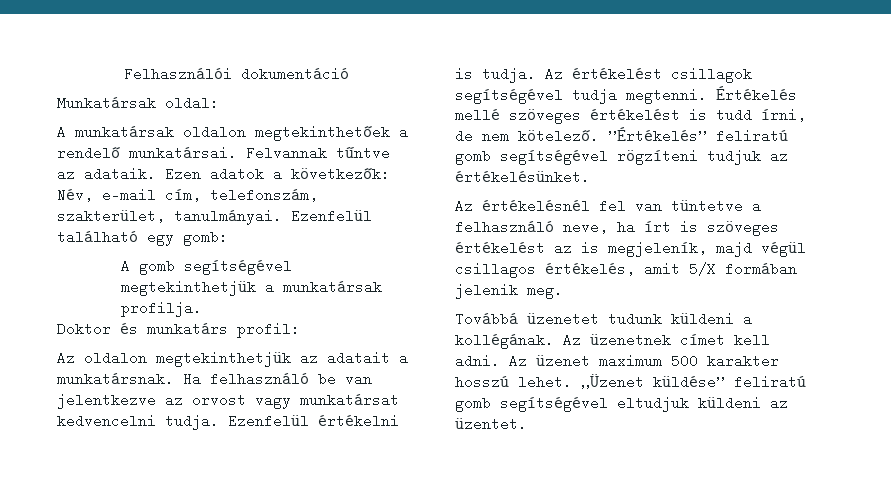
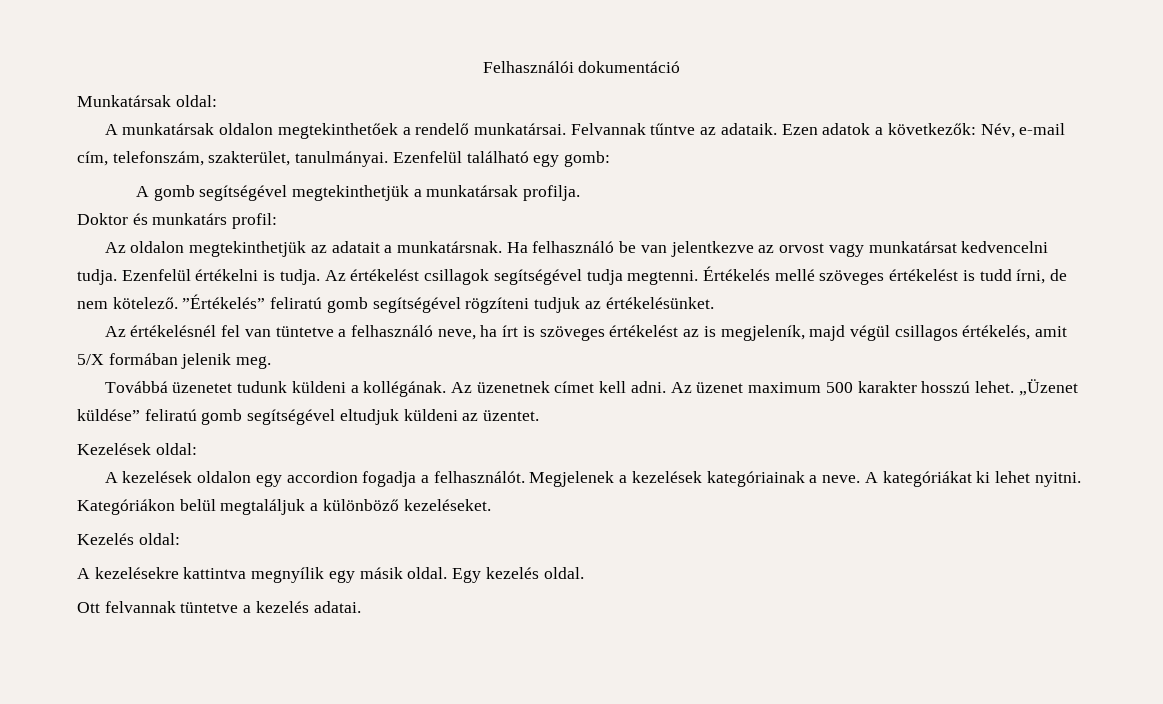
+ Kezelések oldal:
+ A kezelések oldalon egy accordion fogadja a felhasználót. Megjelenek a kezelések kategóriainak a neve. A kategóriákat ki lehet nyitni. Kategóriákon belül megtaláljuk a különböző kezeléseket.
+ Kezelés oldal:
+ A kezelésekre kattintva megnyílik egy másik oldal. Egy kezelés oldal.
+ Ott felvannak tüntetve a kezelés adatai.

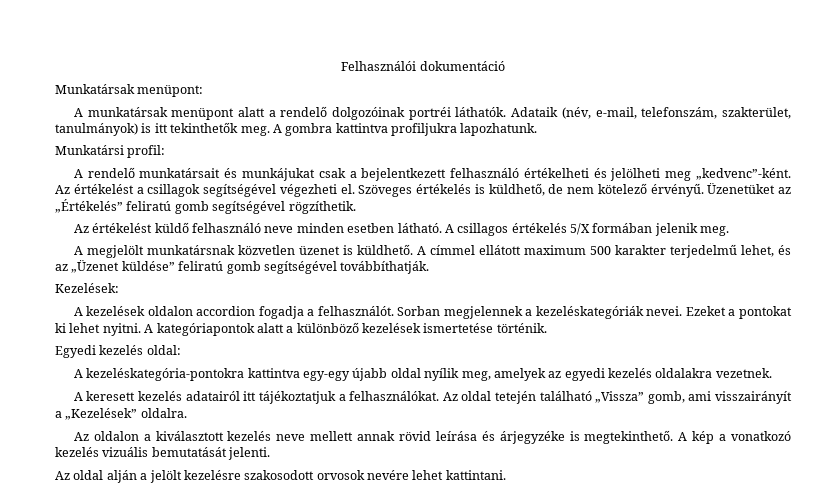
- Munkatársak oldal:
+ Munkatársak menüpont:
- A munkatársak oldalon megtekinthetőek a rendelő munkatársai. Felvannak tűntve az adataik. Ezen adatok a következők: Név, e-mail cím, telefonszám, szakterület, tanulmányai. Ezenfelül található egy gomb:
- A gomb segítségével megtekinthetjük a munkatársak profilja.
- Doktor és munkatárs profil:
- Az oldalon megtekinthetjük az adatait a munkatársnak. Ha felhasználó be van jelentkezve az orvost vagy munkatársat kedvencelni tudja. Ezenfelül értékelni is tudja. Az értékelést csillagok segítségével tudja megtenni. Értékelés mellé szöveges értékelést is tudd írni, de nem kötelező. ”Értékelés” feliratú gomb segítségével rögzíteni tudjuk az értékelésünket.
- Az értékelésnél fel van tüntetve a felhasználó neve, ha írt is szöveges értékelést az is megjeleník, majd végül csillagos értékelés, amit 5/X formában jelenik meg.
- Továbbá üzenetet tudunk küldeni a kollégának. Az üzenetnek címet kell adni. Az üzenet maximum 500 karakter hosszú lehet. „Üzenet küldése” feliratú gomb segítségével eltudjuk küldeni az üzentet.
- Kezelések oldal:
+ A munkatársak menüpont alatt a rendelő dolgozóinak portréi láthatók. Adataik (név, e-mail, telefonszám, szakterület, tanulmányok) is itt tekinthetők meg. A gombra kattintva profiljukra lapozhatunk.
+ Munkatársi profil:
+ A rendelő munkatársait és munkájukat csak a bejelentkezett felhasználó értékelheti és jelölheti meg „kedvenc”-ként. Az értékelést a csillagok segítségével végezheti el. Szöveges értékelés is küldhető, de nem kötelező érvényű. Üzenetüket az „Értékelés” feliratú gomb segítségével rögzíthetik.
+ Az értékelést küldő felhasználó neve minden esetben látható. A csillagos értékelés 5/X formában jelenik meg.
+ A megjelölt munkatársnak közvetlen üzenet is küldhető. A címmel ellátott maximum 500 karakter terjedelmű lehet, és az „Üzenet küldése” feliratú gomb segítségével továbbíthatják.
+ Kezelések:
- A kezelések oldalon egy accordion fogadja a felhasználót.
+ A kezelések oldalon accordion fogadja a felhasználót.
- Megjelenek a kezelések kategóriainak a neve. A kategóriákat ki lehet nyitni. Kategóriákon belül megtaláljuk a különböző kezeléseket.
- Kezelés oldal:
- A kezelésekre kattintva megnyílik egy másik oldal. Egy kezelés oldal.
- Ott felvannak tüntetve a kezelés adatai.
+ Sorban megjelennek a kezeléskategóriák nevei. Ezeket a pontokat ki lehet nyitni. A kategóriapontok alatt a különböző kezelések ismertetése történik.
+ Egyedi kezelés oldal:
+ A kezeléskategória-pontokra kattintva egy-egy újabb oldal nyílik meg, amelyek az egyedi kezelés oldalakra vezetnek.
+ A keresett kezelés adatairól itt tájékoztatjuk a felhasználókat. Az oldal tetején található „Vissza” gomb, ami visszairányít a „Kezelések” oldalra.
+ Az oldalon a kiválasztott kezelés neve mellett annak rövid leírása és árjegyzéke is megtekinthető. A kép a vonatkozó kezelés vizuális bemutatását jelenti.
+ Az oldal alján a jelölt kezelésre szakosodott orvosok nevére lehet kattintani.

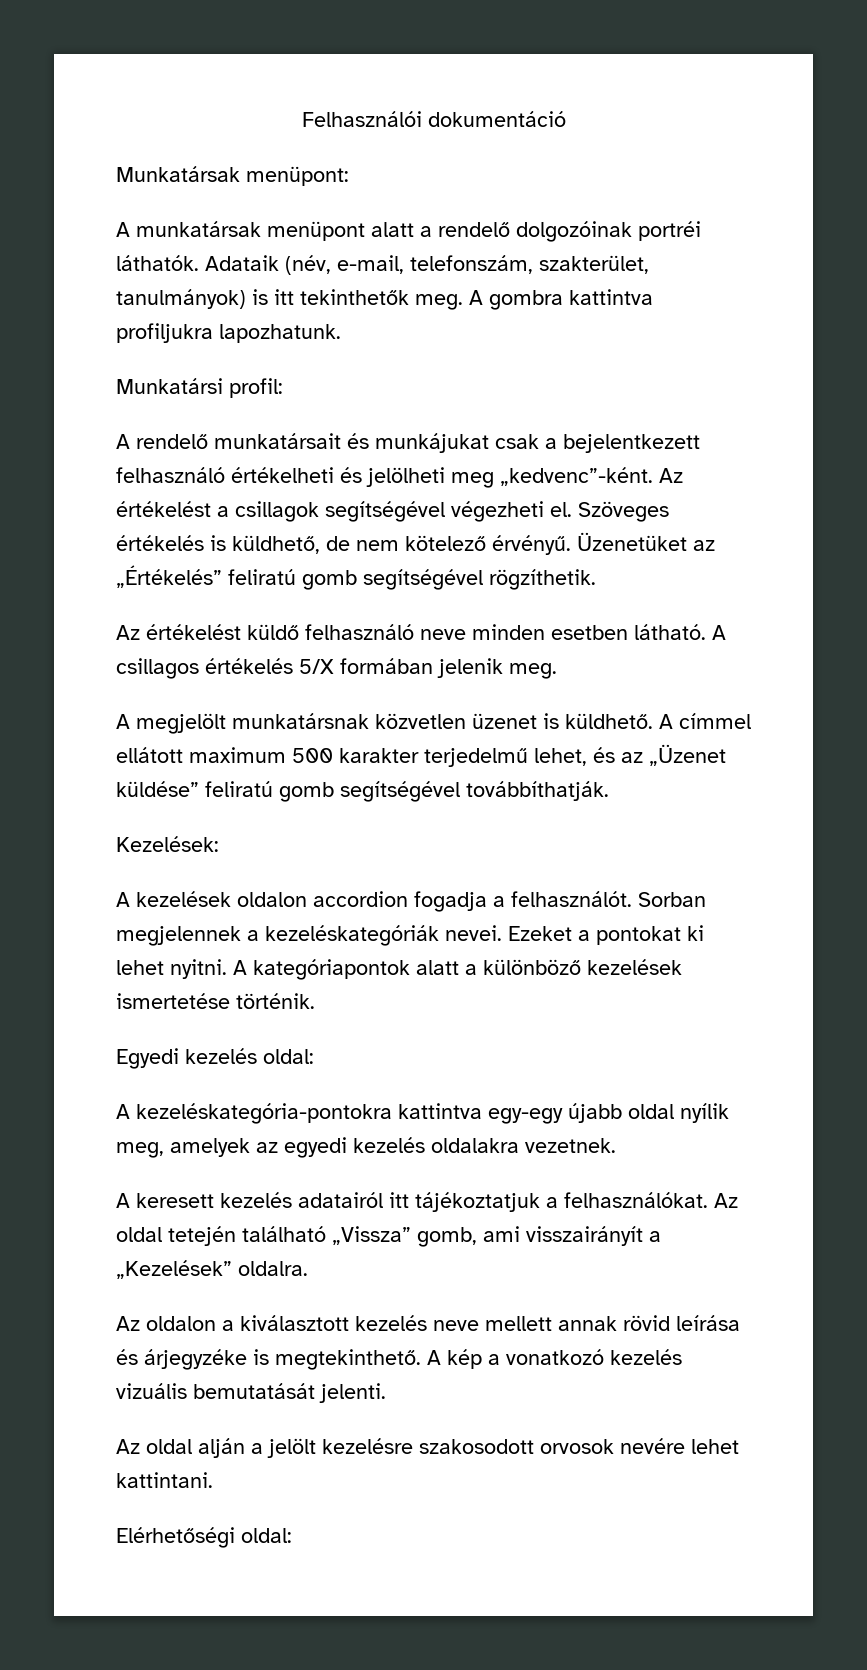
+ Elérhetőségi oldal:

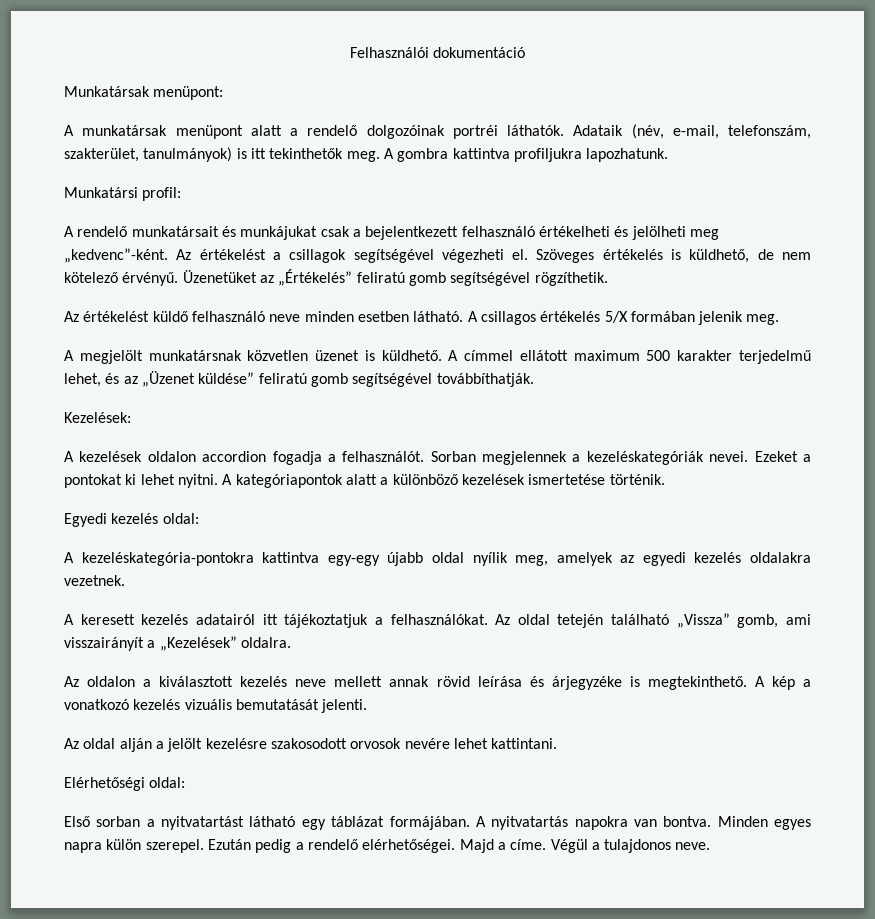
+ Első sorban a nyitvatartást látható egy táblázat formájában. A nyitvatartás napokra van bontva. Minden egyes napra külön szerepel. Ezután pedig a rendelő elérhetőségei. Majd a címe. Végül a tulajdonos neve.

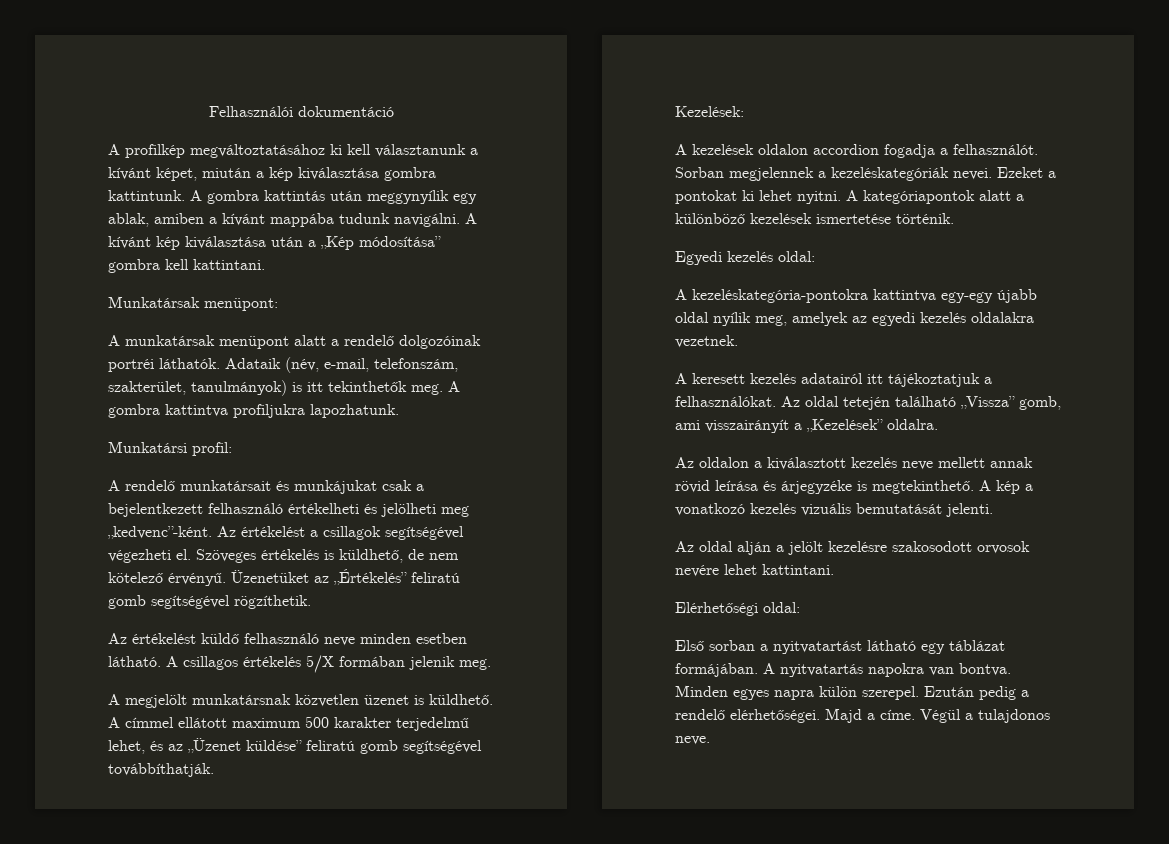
+ A profilkép megváltoztatásához ki kell választanunk a kívánt képet, miután a kép kiválasztása gombra kattintunk. A gombra kattintás után meggynyílik egy ablak, amiben a kívánt mappába tudunk navigálni. A kívánt kép kiválasztása után a „Kép módosítása” gombra kell kattintani.

